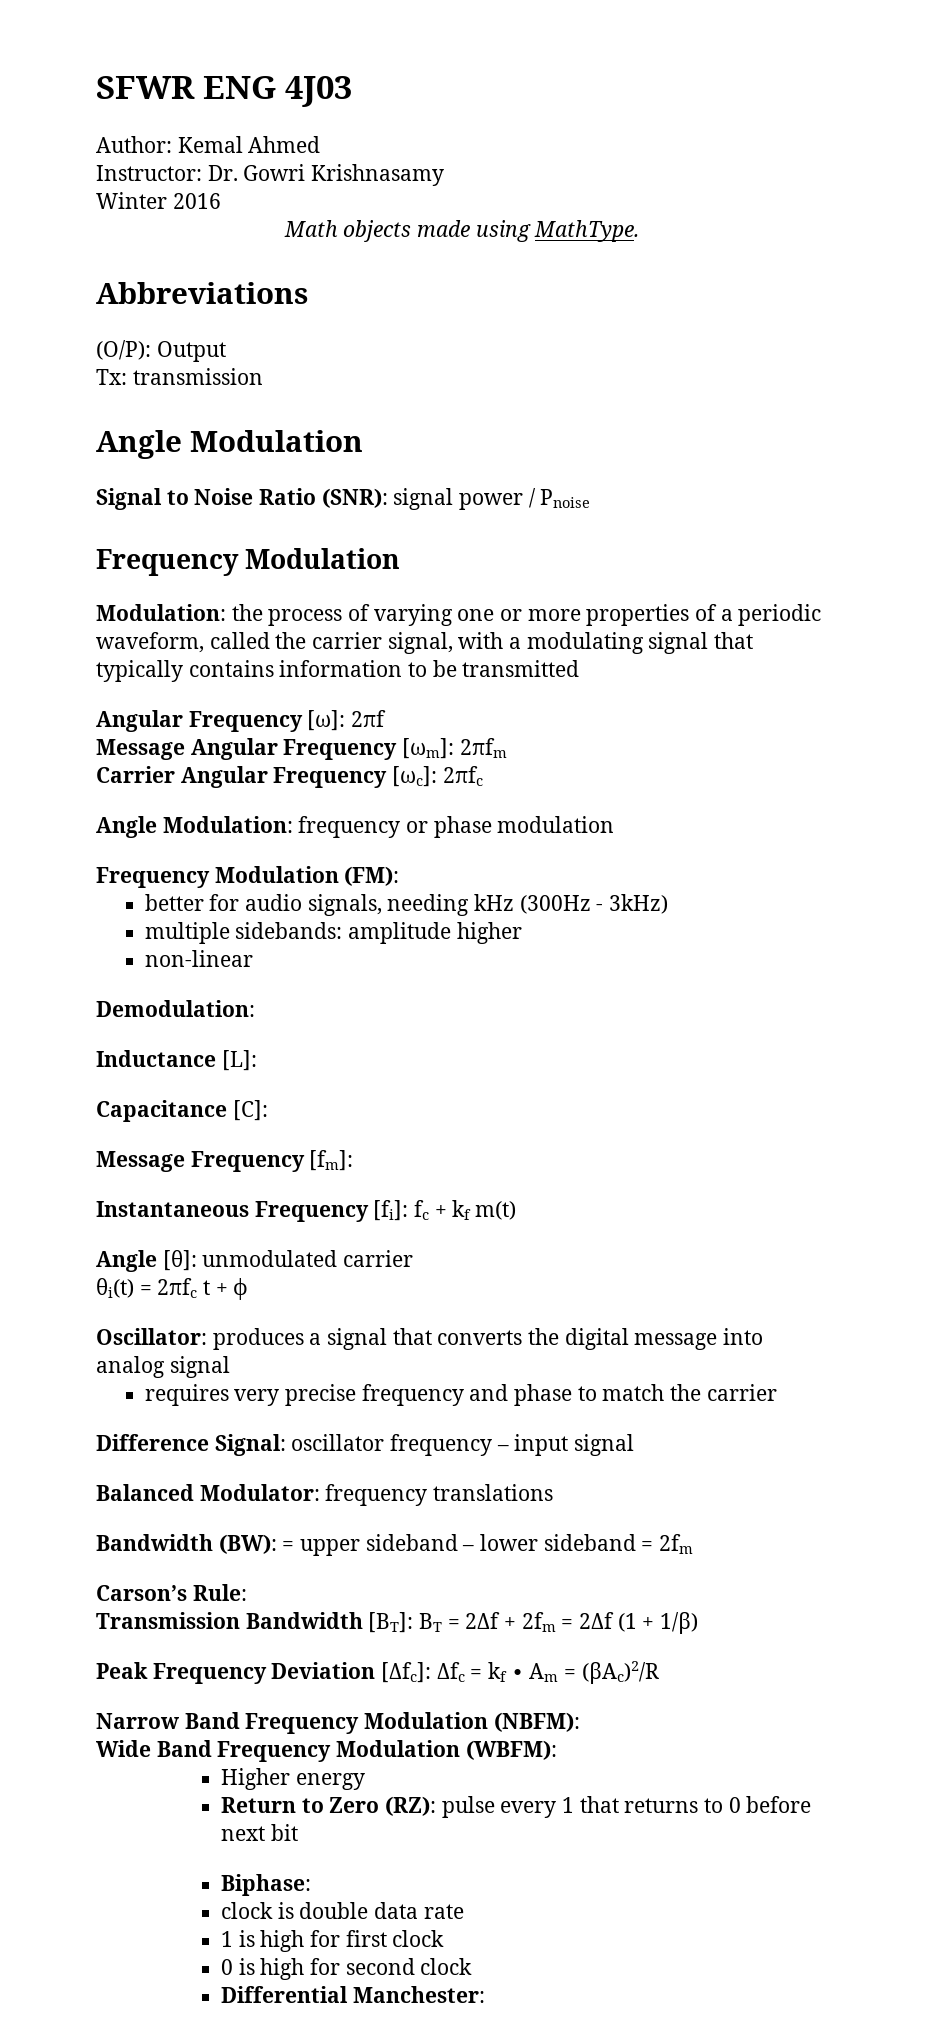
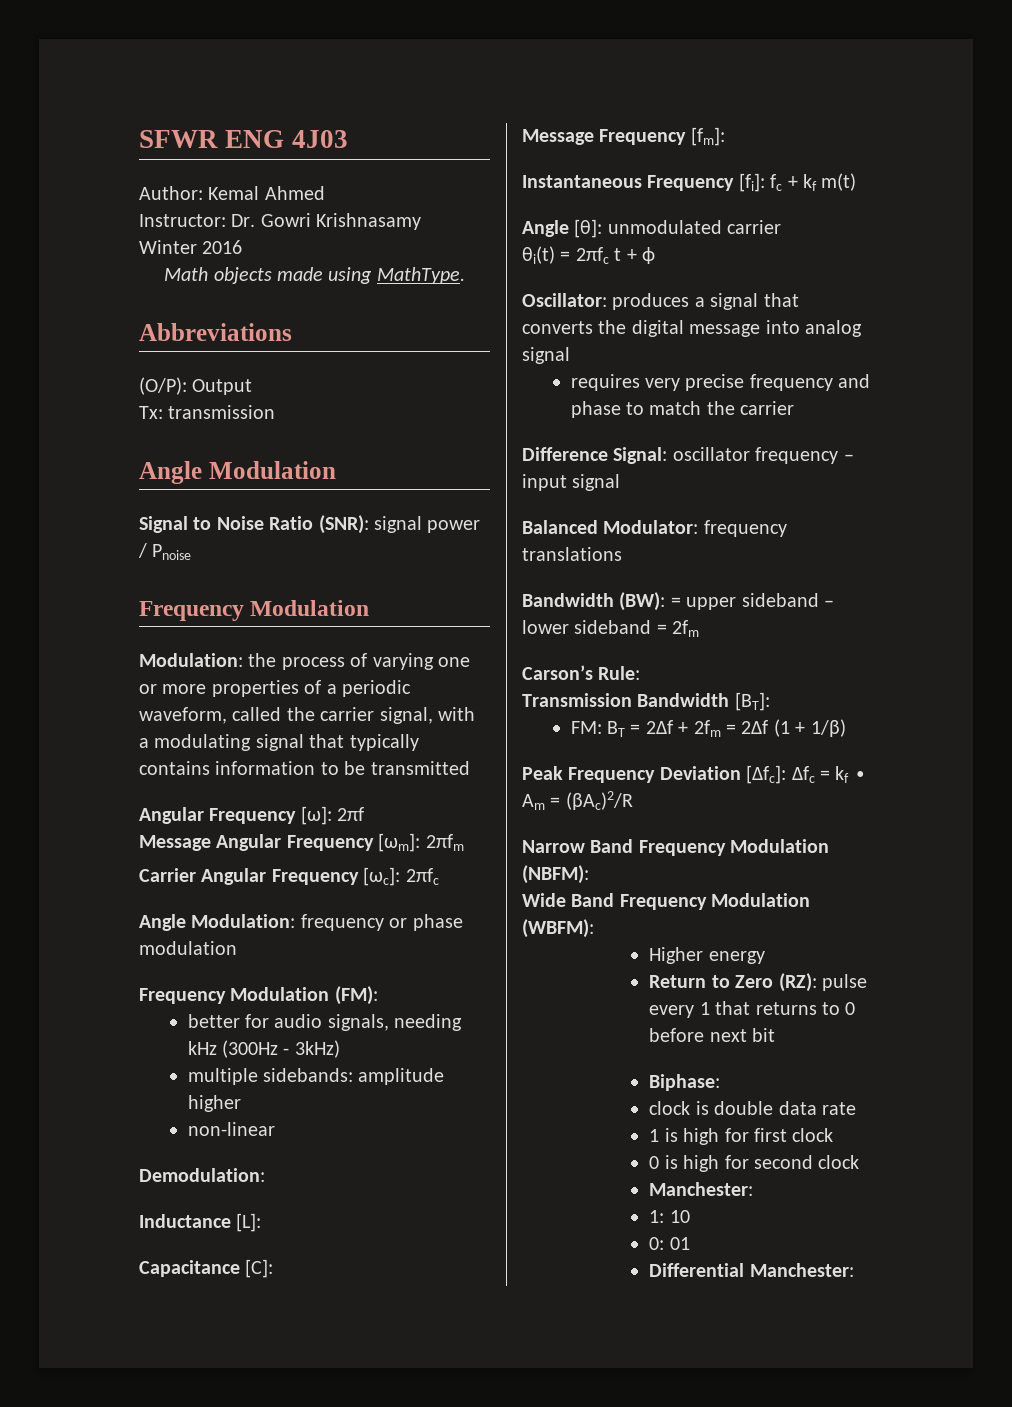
- Transmission Bandwidth [BT]: BT = 2Δf + 2fm = 2Δf (1 + 1/β)
+ Transmission Bandwidth [BT]:
+ FM: BT = 2Δf + 2fm = 2Δf (1 + 1/β)
  0 is high for second clock
+ Manchester:
+ 1: 10
+ 0: 01

